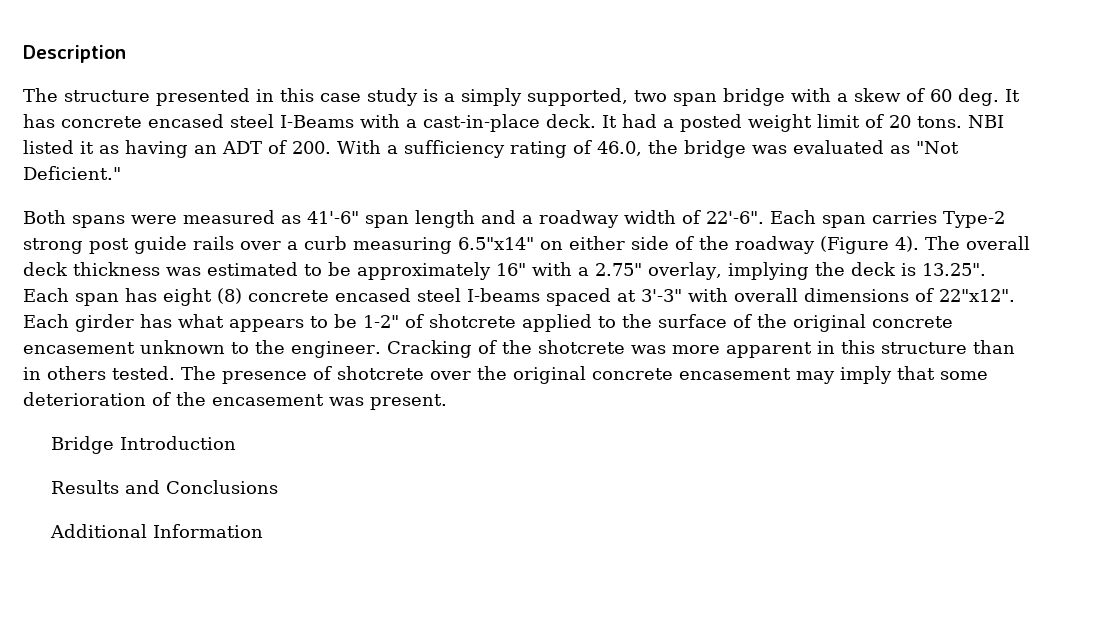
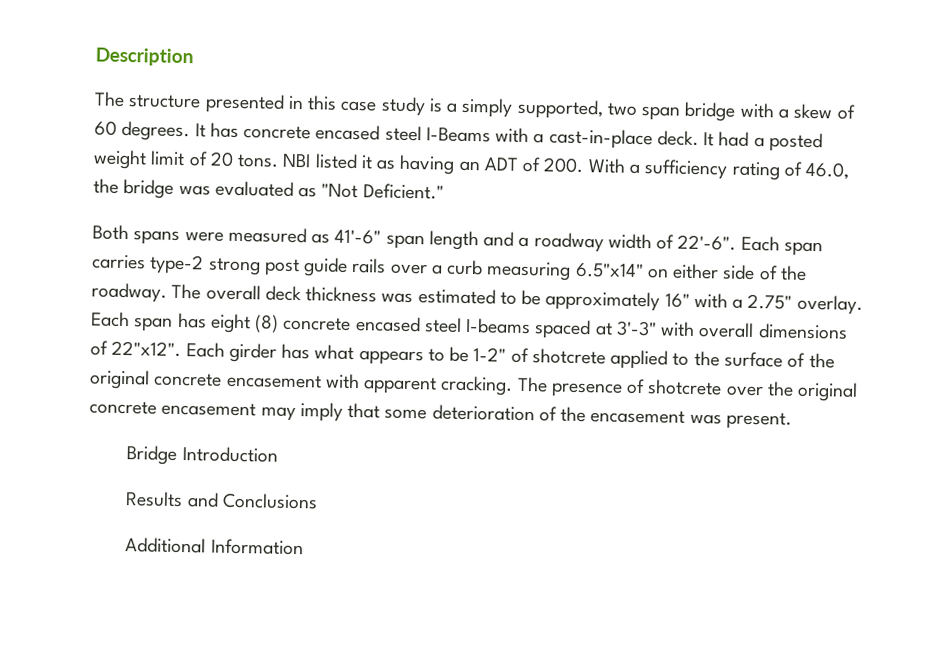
- The structure presented in this case study is a simply supported, two span bridge with a skew of 60 deg.
+ The structure presented in this case study is a simply supported, two span bridge with a skew of 60 degrees.
- Each span carries Type-2 strong post guide rails over a curb measuring 6.5"x14" on either side of the roadway (Figure 4).
+ Each span carries type-2 strong post guide rails over a curb measuring 6.5"x14" on either side of the roadway.
- The overall deck thickness was estimated to be approximately 16" with a 2.75" overlay, implying the deck is 13.25". Each span has eight (8) concrete encased steel I-beams spaced at 3'-3" with overall dimensions of 22"x12".
+ The overall deck thickness was estimated to be approximately 16" with a 2.75" overlay. Each span has eight (8) concrete encased steel I-beams spaced at 3'-3" with overall dimensions of 22"x12".
- Each girder has what appears to be 1-2" of shotcrete applied to the surface of the original concrete encasement unknown to the engineer. Cracking of the shotcrete was more apparent in this structure than in others tested.
+ Each girder has what appears to be 1-2" of shotcrete applied to the surface of the original concrete encasement with apparent cracking.

